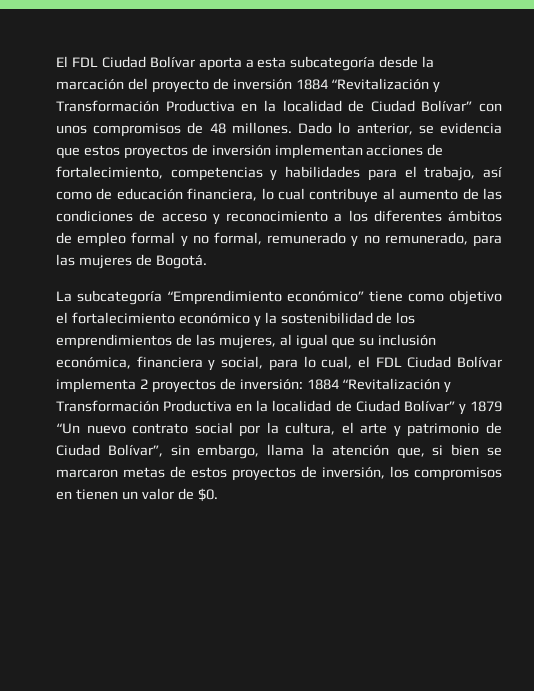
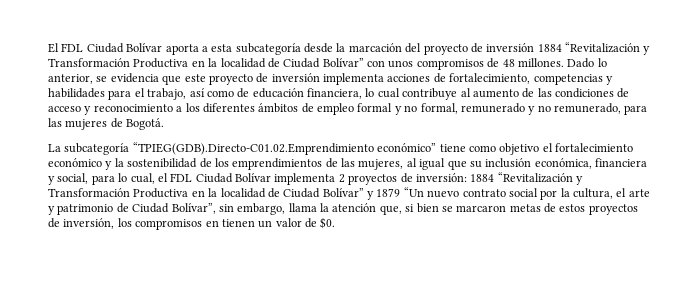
- Dado lo anterior, se evidencia que estos proyectos de inversión implementan acciones de fortalecimiento, competencias y habilidades para el trabajo, así como de educación financiera, lo cual contribuye al aumento de las condiciones de acceso y reconocimiento a los diferentes ámbitos de empleo formal y no formal, remunerado y no remunerado, para las mujeres de Bogotá.
+ Dado lo anterior, se evidencia que este proyecto de inversión implementa acciones de fortalecimiento, competencias y habilidades para el trabajo, así como de educación financiera, lo cual contribuye al aumento de las condiciones de acceso y reconocimiento a los diferentes ámbitos de empleo formal y no formal, remunerado y no remunerado, para las mujeres de Bogotá.
- La subcategoría “Emprendimiento económico” tiene como objetivo el fortalecimiento económico y la sostenibilidad de los emprendimientos de las mujeres, al igual que su inclusión económica, financiera y social, para lo cual, el FDL Ciudad Bolívar implementa 2 proyectos de inversión:
+ La subcategoría “TPIEG(GDB).Directo-C01.02.Emprendimiento económico” tiene como objetivo el fortalecimiento económico y la sostenibilidad de los emprendimientos de las mujeres, al igual que su inclusión económica, financiera y social, para lo cual, el FDL Ciudad Bolívar implementa 2 proyectos de inversión:

